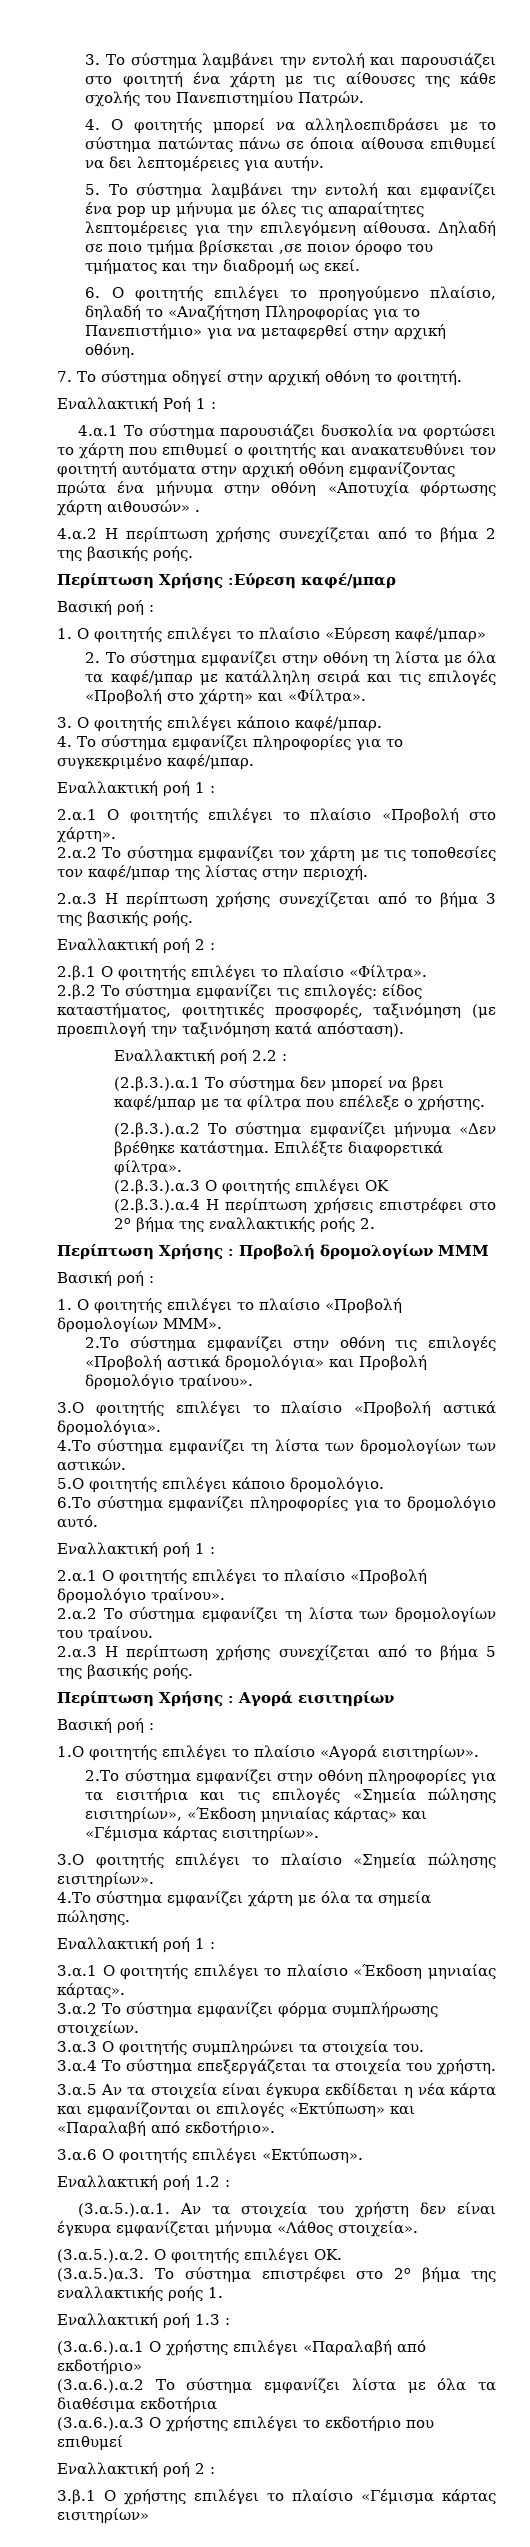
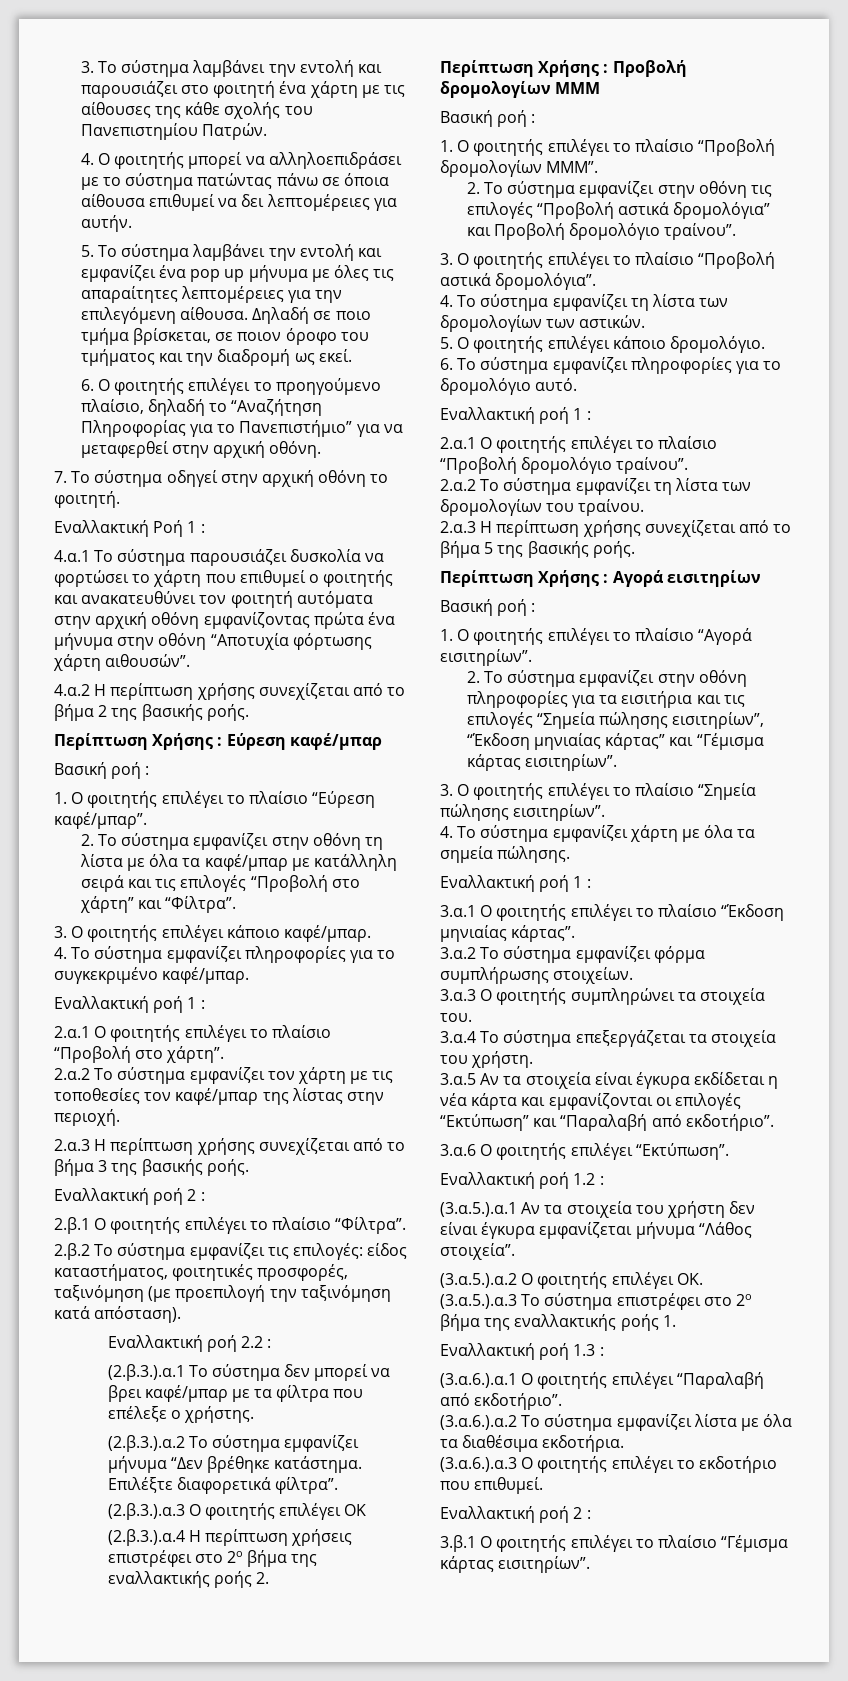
- Δηλαδή σε ποιο τμήμα βρίσκεται ,σε ποιον όροφο του τμήματος και την διαδρομή ως εκεί.
+ Δηλαδή σε ποιο τμήμα βρίσκεται, σε ποιον όροφο του τμήματος και την διαδρομή ως εκεί.
- 6. Ο φοιτητής επιλέγει το προηγούμενο πλαίσιο, δηλαδή το «Αναζήτηση Πληροφορίας για το Πανεπιστήμιο» για να μεταφερθεί στην αρχική οθόνη.
+ 6. Ο φοιτητής επιλέγει το προηγούμενο πλαίσιο, δηλαδή το “Αναζήτηση Πληροφορίας για το Πανεπιστήμιο” για να μεταφερθεί στην αρχική οθόνη.
- 4.α.1 Το σύστημα παρουσιάζει δυσκολία να φορτώσει το χάρτη που επιθυμεί ο φοιτητής και ανακατευθύνει τον φοιτητή αυτόματα στην αρχική οθόνη εμφανίζοντας πρώτα ένα μήνυμα στην οθόνη «Αποτυχία φόρτωσης χάρτη αιθουσών» .
+ 4.α.1 Το σύστημα παρουσιάζει δυσκολία να φορτώσει το χάρτη που επιθυμεί ο φοιτητής και ανακατευθύνει τον φοιτητή αυτόματα στην αρχική οθόνη εμφανίζοντας πρώτα ένα μήνυμα στην οθόνη “Αποτυχία φόρτωσης χάρτη αιθουσών”.
- Περίπτωση Χρήσης :Εύρεση καφέ/μπαρ
+ Περίπτωση Χρήσης : Εύρεση καφέ/μπαρ
- 1. Ο φοιτητής επιλέγει το πλαίσιο «Εύρεση καφέ/μπαρ»
+ 1. Ο φοιτητής επιλέγει το πλαίσιο “Εύρεση καφέ/μπαρ”.
- 2. Το σύστημα εμφανίζει στην οθόνη τη λίστα με όλα τα καφέ/μπαρ με κατάλληλη σειρά και τις επιλογές «Προβολή στο χάρτη» και «Φίλτρα».
+ 2. Το σύστημα εμφανίζει στην οθόνη τη λίστα με όλα τα καφέ/μπαρ με κατάλληλη σειρά και τις επιλογές “Προβολή στο χάρτη” και “Φίλτρα”.
- 2.α.1 Ο φοιτητής επιλέγει το πλαίσιο «Προβολή στο χάρτη».
+ 2.α.1 Ο φοιτητής επιλέγει το πλαίσιο “Προβολή στο χάρτη”.
- 2.β.1 Ο φοιτητής επιλέγει το πλαίσιο «Φίλτρα».
+ 2.β.1 Ο φοιτητής επιλέγει το πλαίσιο “Φίλτρα”.
- (2.β.3.).α.2 Το σύστημα εμφανίζει μήνυμα «Δεν βρέθηκε κατάστημα.
+ (2.β.3.).α.2 Το σύστημα εμφανίζει μήνυμα “Δεν βρέθηκε κατάστημα.
- Επιλέξτε διαφορετικά φίλτρα».
+ Επιλέξτε διαφορετικά φίλτρα”.
- 1. Ο φοιτητής επιλέγει το πλαίσιο «Προβολή δρομολογίων ΜΜΜ».
- 2.Το σύστημα εμφανίζει στην οθόνη τις επιλογές «Προβολή αστικά δρομολόγια» και Προβολή δρομολόγιο τραίνου».
- 3.Ο φοιτητής επιλέγει το πλαίσιο «Προβολή αστικά δρομολόγια».
- 4.Το σύστημα εμφανίζει τη λίστα των δρομολογίων των αστικών.
+ 1. Ο φοιτητής επιλέγει το πλαίσιο “Προβολή δρομολογίων ΜΜΜ”.
+ 2. Το σύστημα εμφανίζει στην οθόνη τις επιλογές “Προβολή αστικά δρομολόγια” και Προβολή δρομολόγιο τραίνου”.
+ 3. Ο φοιτητής επιλέγει το πλαίσιο “Προβολή αστικά δρομολόγια”.
+ 4. Το σύστημα εμφανίζει τη λίστα των δρομολογίων των αστικών.
- 5.Ο φοιτητής επιλέγει κάποιο δρομολόγιο.
+ 5. Ο φοιτητής επιλέγει κάποιο δρομολόγιο.
- 6.Το σύστημα εμφανίζει πληροφορίες για το δρομολόγιο αυτό.
+ 6. Το σύστημα εμφανίζει πληροφορίες για το δρομολόγιο αυτό.
- 2.α.1 Ο φοιτητής επιλέγει το πλαίσιο «Προβολή δρομολόγιο τραίνου».
+ 2.α.1 Ο φοιτητής επιλέγει το πλαίσιο “Προβολή δρομολόγιο τραίνου”.
- 1.Ο φοιτητής επιλέγει το πλαίσιο «Αγορά εισιτηρίων».
- 2.Το σύστημα εμφανίζει στην οθόνη πληροφορίες για τα εισιτήρια και τις επιλογές «Σημεία πώλησης εισιτηρίων», «Έκδοση μηνιαίας κάρτας» και «Γέμισμα κάρτας εισιτηρίων».
- 3.Ο φοιτητής επιλέγει το πλαίσιο «Σημεία πώλησης εισιτηρίων».
- 4.Το σύστημα εμφανίζει χάρτη με όλα τα σημεία πώλησης.
+ 1. Ο φοιτητής επιλέγει το πλαίσιο “Αγορά εισιτηρίων”.
+ 2. Το σύστημα εμφανίζει στην οθόνη πληροφορίες για τα εισιτήρια και τις επιλογές “Σημεία πώλησης εισιτηρίων”, “Έκδοση μηνιαίας κάρτας” και “Γέμισμα κάρτας εισιτηρίων”.
+ 3. Ο φοιτητής επιλέγει το πλαίσιο “Σημεία πώλησης εισιτηρίων”.
+ 4. Το σύστημα εμφανίζει χάρτη με όλα τα σημεία πώλησης.
- 3.α.1 Ο φοιτητής επιλέγει το πλαίσιο «Έκδοση μηνιαίας κάρτας».
+ 3.α.1 Ο φοιτητής επιλέγει το πλαίσιο “Έκδοση μηνιαίας κάρτας”.
- 3.α.5 Αν τα στοιχεία είναι έγκυρα εκδίδεται η νέα κάρτα και εμφανίζονται οι επιλογές «Εκτύπωση» και «Παραλαβή από εκδοτήριο».
+ 3.α.5 Αν τα στοιχεία είναι έγκυρα εκδίδεται η νέα κάρτα και εμφανίζονται οι επιλογές “Εκτύπωση” και “Παραλαβή από εκδοτήριο”.
- 3.α.6 Ο φοιτητής επιλέγει «Εκτύπωση».
+ 3.α.6 Ο φοιτητής επιλέγει “Εκτύπωση”.
- (3.α.5.).α.1. Αν τα στοιχεία του χρήστη δεν είναι έγκυρα εμφανίζεται μήνυμα «Λάθος στοιχεία».
- (3.α.5.).α.2. Ο φοιτητής επιλέγει ΟΚ.
+ (3.α.5.).α.1 Αν τα στοιχεία του χρήστη δεν είναι έγκυρα εμφανίζεται μήνυμα “Λάθος στοιχεία”.
+ (3.α.5.).α.2 Ο φοιτητής επιλέγει ΟΚ.
- (3.α.5.)α.3. Το σύστημα επιστρέφει στο 2ο βήμα της εναλλακτικής ροής 1.
+ (3.α.5.).α.3 Το σύστημα επιστρέφει στο 2ο βήμα της εναλλακτικής ροής 1.
- (3.α.6.).α.1 Ο χρήστης επιλέγει «Παραλαβή από εκδοτήριο»
+ (3.α.6.).α.1 Ο φοιτητής επιλέγει “Παραλαβή από εκδοτήριο”.
- (3.α.6.).α.2 Το σύστημα εμφανίζει λίστα με όλα τα διαθέσιμα εκδοτήρια
+ (3.α.6.).α.2 Το σύστημα εμφανίζει λίστα με όλα τα διαθέσιμα εκδοτήρια.
- (3.α.6.).α.3 Ο χρήστης επιλέγει το εκδοτήριο που επιθυμεί
+ (3.α.6.).α.3 Ο φοιτητής επιλέγει το εκδοτήριο που επιθυμεί.
- 3.β.1 Ο χρήστης επιλέγει το πλαίσιο «Γέμισμα κάρτας εισιτηρίων»
+ 3.β.1 Ο φοιτητής επιλέγει το πλαίσιο “Γέμισμα κάρτας εισιτηρίων”.

